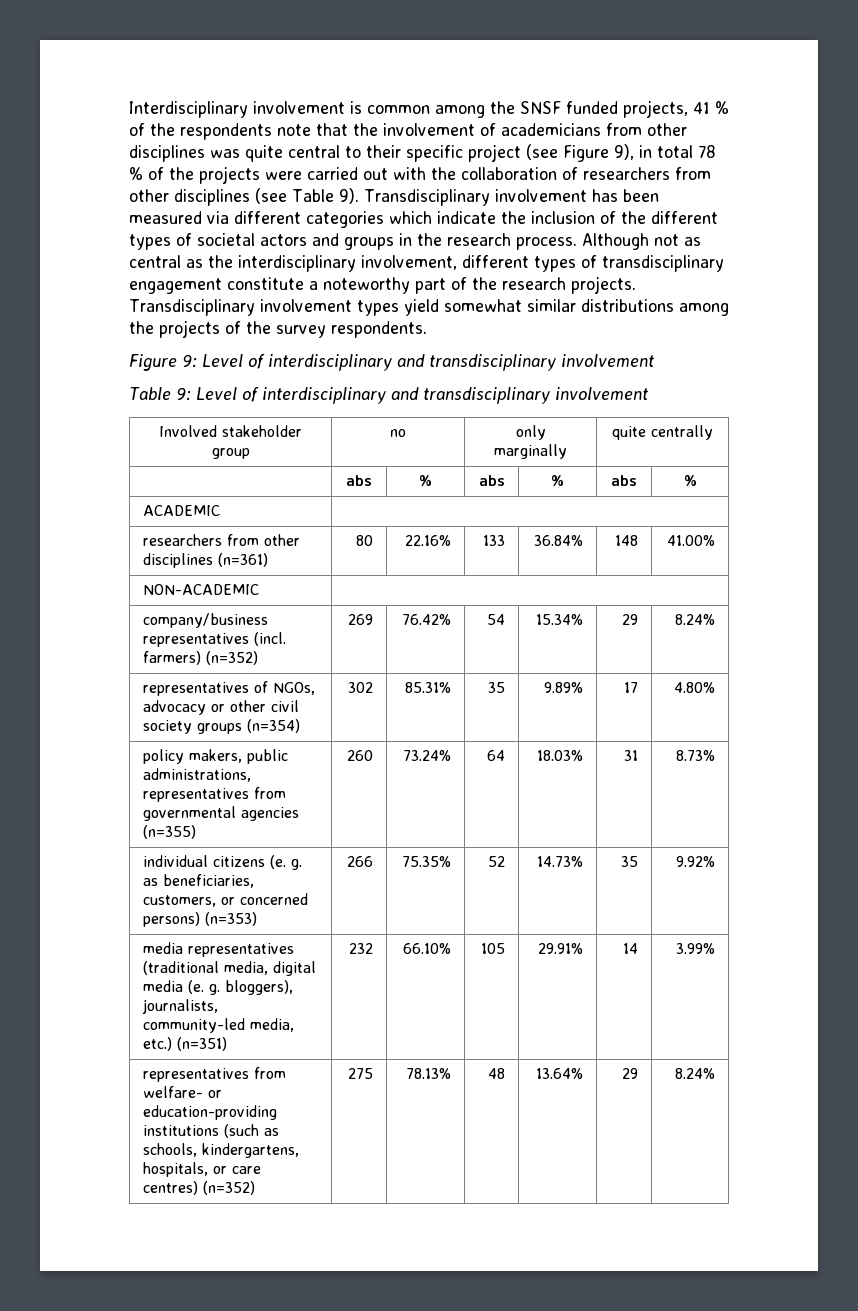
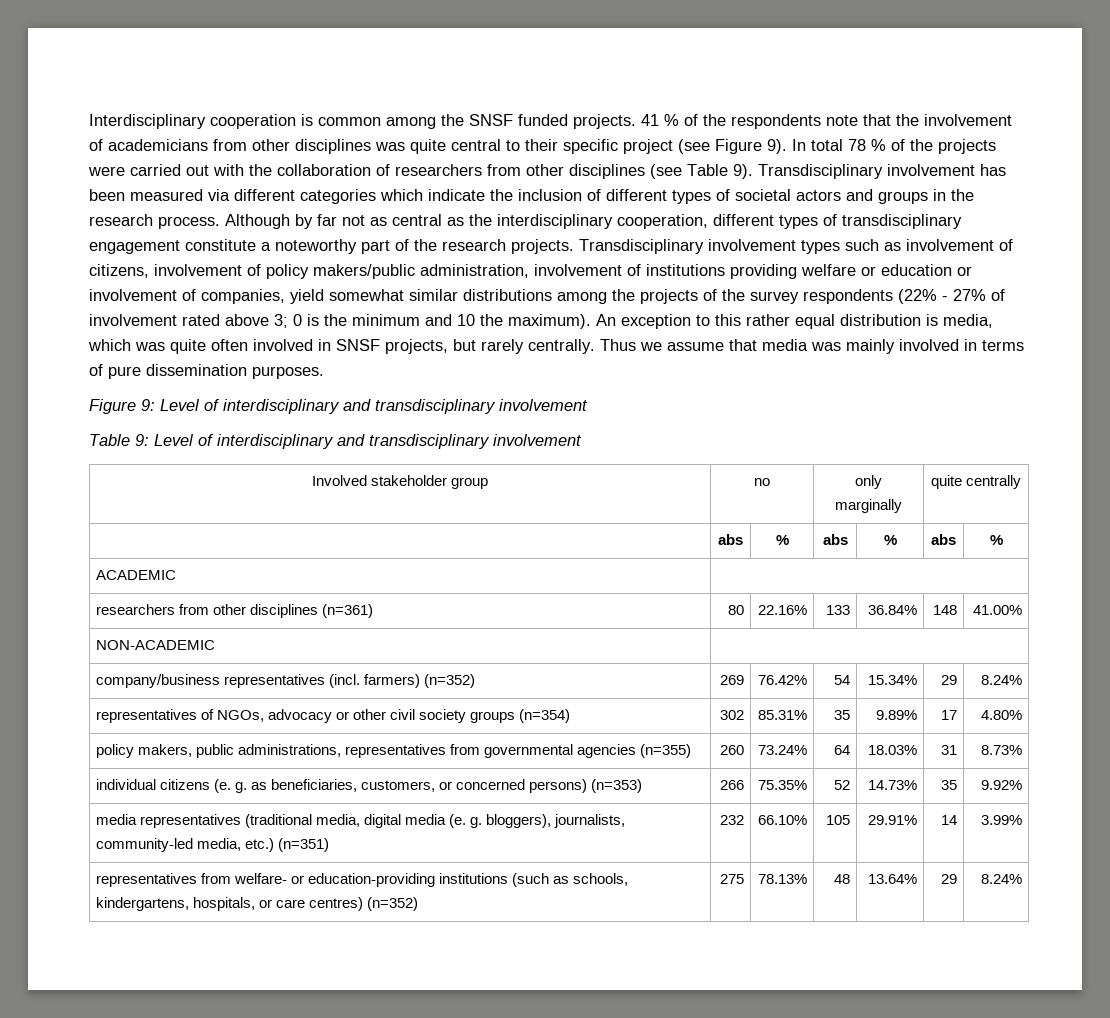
- Interdisciplinary involvement is common among the SNSF funded projects, 41 % of the respondents note that the involvement of academicians from other disciplines was quite central to their specific project (see Figure 9), in total 78 % of the projects were carried out with the collaboration of researchers from other disciplines (see Table 9).
+ Interdisciplinary cooperation is common among the SNSF funded projects. 41 % of the respondents note that the involvement of academicians from other disciplines was quite central to their specific project (see Figure 9). In total 78 % of the projects were carried out with the collaboration of researchers from other disciplines (see Table 9).
- Transdisciplinary involvement has been measured via different categories which indicate the inclusion of the different types of societal actors and groups in the research process.
+ Transdisciplinary involvement has been measured via different categories which indicate the inclusion of different types of societal actors and groups in the research process.
- Although not as central as the interdisciplinary involvement, different types of transdisciplinary engagement constitute a noteworthy part of the research projects.
+ Although by far not as central as the interdisciplinary cooperation, different types of transdisciplinary engagement constitute a noteworthy part of the research projects.
- Transdisciplinary involvement types yield somewhat similar distributions among the projects of the survey respondents.
+ Transdisciplinary involvement types such as involvement of citizens, involvement of policy makers/public administration, involvement of institutions providing welfare or education or involvement of companies, yield somewhat similar distributions among the projects of the survey respondents (22% - 27% of involvement rated above 3; 0 is the minimum and 10 the maximum). An exception to this rather equal distribution is media, which was quite often involved in SNSF projects, but rarely centrally. Thus we assume that media was mainly involved in terms of pure dissemination purposes.

